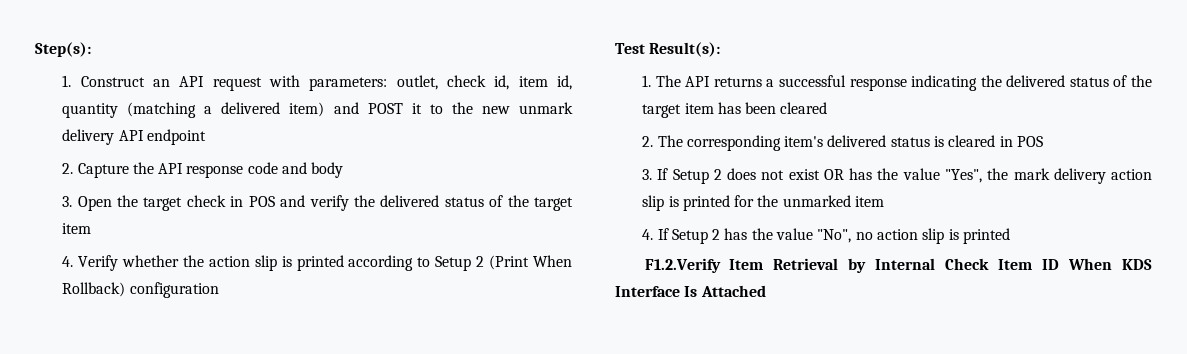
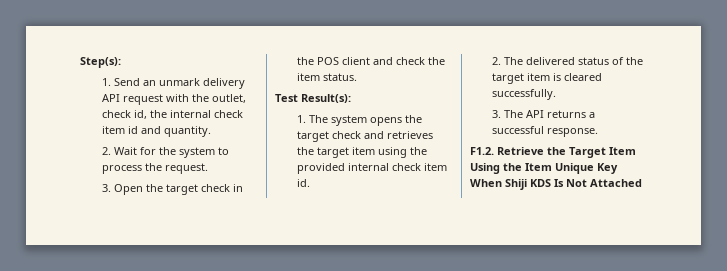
- 1. Construct an API request with parameters: outlet, check id, item id, quantity (matching a delivered item) and POST it to the new unmark delivery API endpoint
- 2. Capture the API response code and body
+ 1. Send an unmark delivery API request with the outlet, check id, the internal check item id and quantity.
+ 2. Wait for the system to process the request.
- 3. Open the target check in POS and verify the delivered status of the target item
- 4. Verify whether the action slip is printed according to Setup 2 (Print When Rollback) configuration
+ 3. Open the target check in the POS client and check the item status.
  Test Result(s):
- 1. The API returns a successful response indicating the delivered status of the target item has been cleared
- 2. The corresponding item's delivered status is cleared in POS
- 3. If Setup 2 does not exist OR has the value "Yes", the mark delivery action slip is printed for the unmarked item
- 4. If Setup 2 has the value "No", no action slip is printed
- F1.2.Verify Item Retrieval by Internal Check Item ID When KDS Interface Is Attached
+ 1. The system opens the target check and retrieves the target item using the provided internal check item id.
+ 2. The delivered status of the target item is cleared successfully.
+ 3. The API returns a successful response.
+ F1.2. Retrieve the Target Item Using the Item Unique Key When Shiji KDS Is Not Attached

